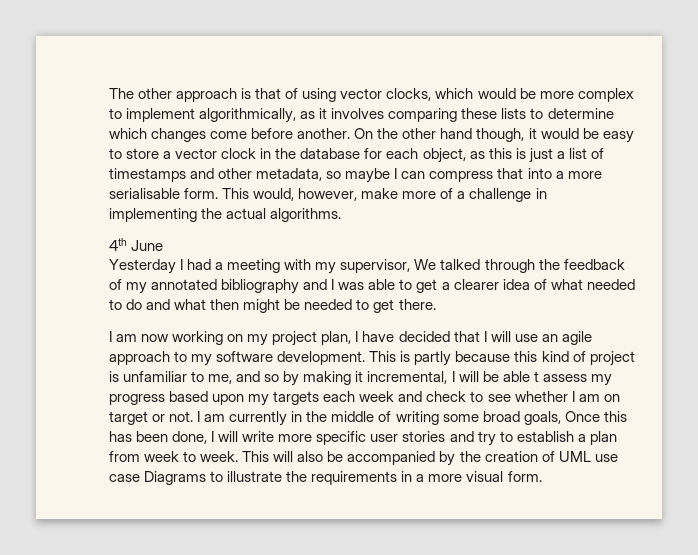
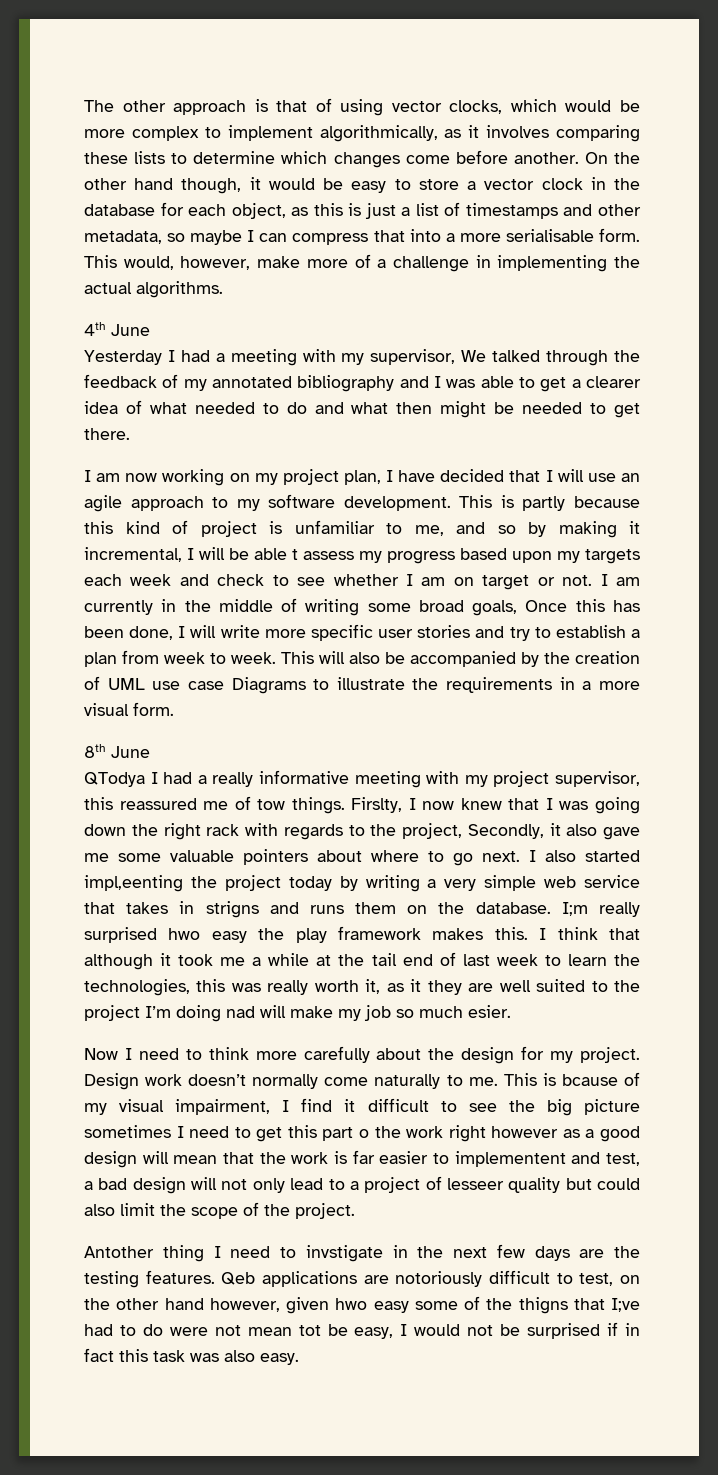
+ 8th June
+ QTodya I had a really informative meeting with my project supervisor, this reassured me of tow things. Firslty, I now knew that I was going down the right rack with regards to the project, Secondly, it also gave me some valuable pointers about where to go next. I also started impl,eenting the project today by writing a very simple web service that takes in strigns and runs them on the database. I;m really surprised hwo easy the play framework makes this. I think that although it took me a while at the tail end of last week to learn the technologies, this was really worth it, as it they are well suited to the project I’m doing nad will make my job so much esier.
+ Now I need to think more carefully about the design for my project. Design work doesn’t normally come naturally to me. This is bcause of my visual impairment, I find it difficult to see the big picture sometimes I need to get this part o the work right however as a good design will mean that the work is far easier to implementent and test, a bad design will not only lead to a project of lesseer quality but could also limit the scope of the project.
+ Antother thing I need to invstigate in the next few days are the testing features. Qeb applications are notoriously difficult to test, on the other hand however, given hwo easy some of the thigns that I;ve had to do were not mean tot be easy, I would not be surprised if in fact this task was also easy.

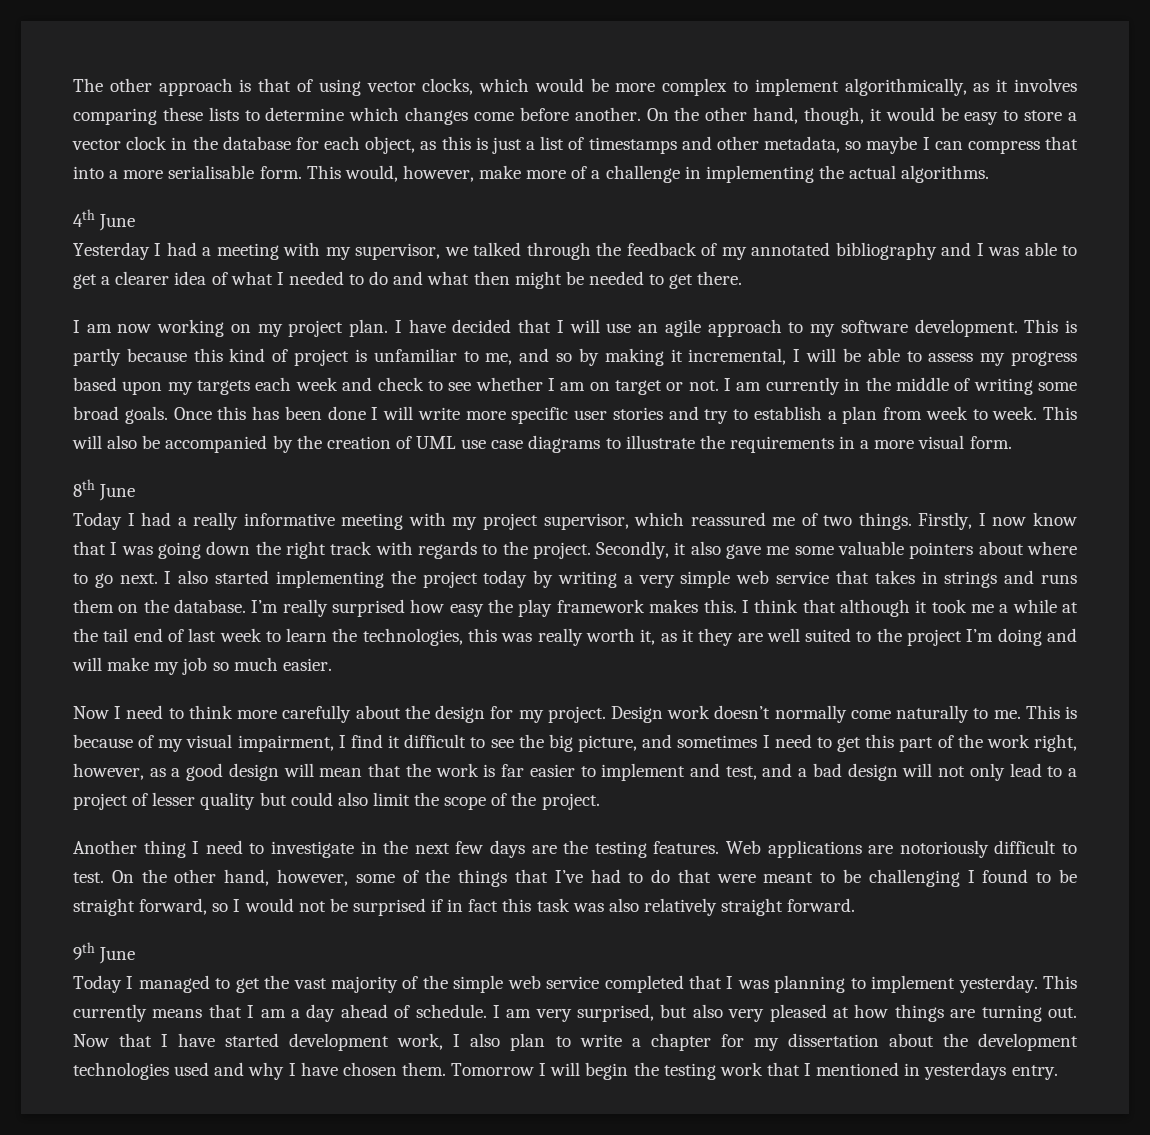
- On the other hand though, it would be easy to store a vector clock in the database for each object, as this is just a list of timestamps and other metadata, so maybe I can compress that into a more serialisable form.
+ On the other hand, though, it would be easy to store a vector clock in the database for each object, as this is just a list of timestamps and other metadata, so maybe I can compress that into a more serialisable form.
- Yesterday I had a meeting with my supervisor, We talked through the feedback of my annotated bibliography and I was able to get a clearer idea of what needed to do and what then might be needed to get there.
+ Yesterday I had a meeting with my supervisor, we talked through the feedback of my annotated bibliography and I was able to get a clearer idea of what I needed to do and what then might be needed to get there.
- I am now working on my project plan, I have decided that I will use an agile approach to my software development.
+ I am now working on my project plan. I have decided that I will use an agile approach to my software development.
- This is partly because this kind of project is unfamiliar to me, and so by making it incremental, I will be able t assess my progress based upon my targets each week and check to see whether I am on target or not.
+ This is partly because this kind of project is unfamiliar to me, and so by making it incremental, I will be able to assess my progress based upon my targets each week and check to see whether I am on target or not.
- I am currently in the middle of writing some broad goals, Once this has been done, I will write more specific user stories and try to establish a plan from week to week.
+ I am currently in the middle of writing some broad goals. Once this has been done I will write more specific user stories and try to establish a plan from week to week.
- This will also be accompanied by the creation of UML use case Diagrams to illustrate the requirements in a more visual form.
+ This will also be accompanied by the creation of UML use case diagrams to illustrate the requirements in a more visual form.
- QTodya I had a really informative meeting with my project supervisor, this reassured me of tow things. Firslty, I now knew that I was going down the right rack with regards to the project, Secondly, it also gave me some valuable pointers about where to go next.
+ Today I had a really informative meeting with my project supervisor, which reassured me of two things. Firstly, I now know that I was going down the right track with regards to the project. Secondly, it also gave me some valuable pointers about where to go next.
- I also started impl,eenting the project today by writing a very simple web service that takes in strigns and runs them on the database.
+ I also started implementing the project today by writing a very simple web service that takes in strings and runs them on the database.
- I;m really surprised hwo easy the play framework makes this.
+ I’m really surprised how easy the play framework makes this.
- I think that although it took me a while at the tail end of last week to learn the technologies, this was really worth it, as it they are well suited to the project I’m doing nad will make my job so much esier.
+ I think that although it took me a while at the tail end of last week to learn the technologies, this was really worth it, as it they are well suited to the project I’m doing and will make my job so much easier.
- This is bcause of my visual impairment, I find it difficult to see the big picture sometimes I need to get this part o the work right however as a good design will mean that the work is far easier to implementent and test, a bad design will not only lead to a project of lesseer quality but could also limit the scope of the project.
+ This is because of my visual impairment, I find it difficult to see the big picture, and sometimes I need to get this part of the work right, however, as a good design will mean that the work is far easier to implement and test, and a bad design will not only lead to a project of lesser quality but could also limit the scope of the project.
- Antother thing I need to invstigate in the next few days are the testing features.
+ Another thing I need to investigate in the next few days are the testing features.
- Qeb applications are notoriously difficult to test, on the other hand however, given hwo easy some of the thigns that I;ve had to do were not mean tot be easy, I would not be surprised if in fact this task was also easy.
+ Web applications are notoriously difficult to test. On the other hand, however, some of the things that I’ve had to do that were meant to be challenging I found to be straight forward, so I would not be surprised if in fact this task was also relatively straight forward.
+ 9th June
+ Today I managed to get the vast majority of the simple web service completed that I was planning to implement yesterday. This currently means that I am a day ahead of schedule. I am very surprised, but also very pleased at how things are turning out. Now that I have started development work, I also plan to write a chapter for my dissertation about the development technologies used and why I have chosen them. Tomorrow I will begin the testing work that I mentioned in yesterdays entry.

